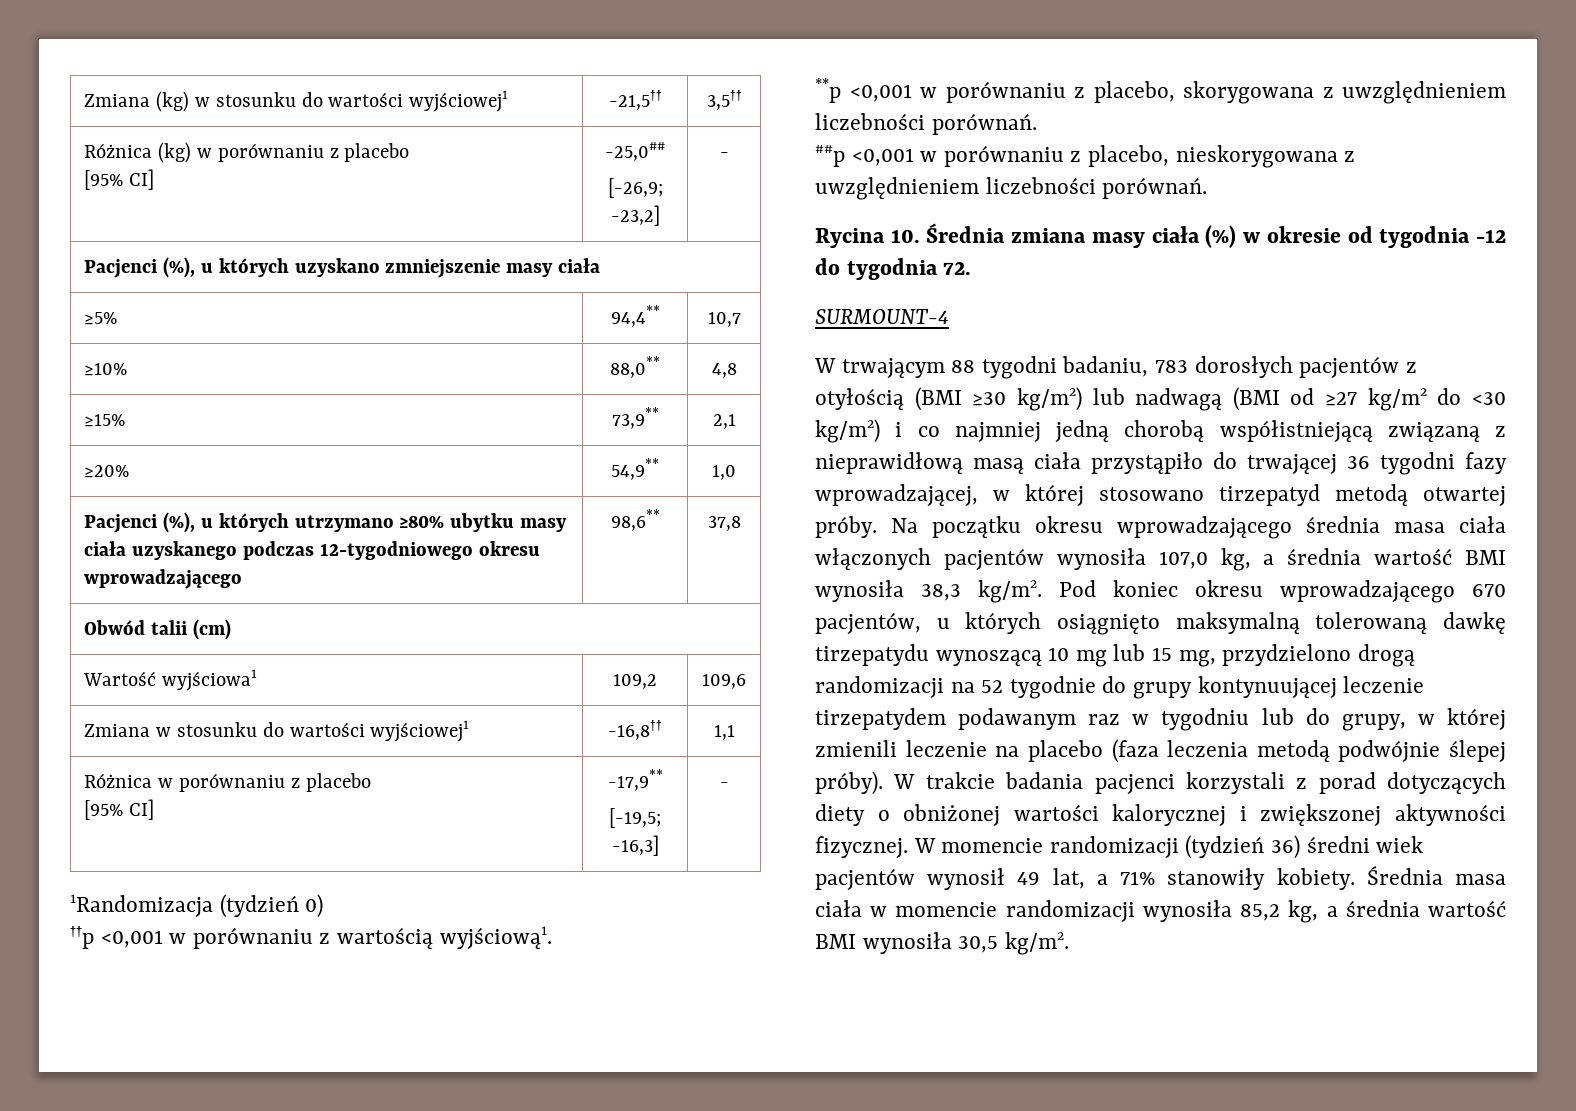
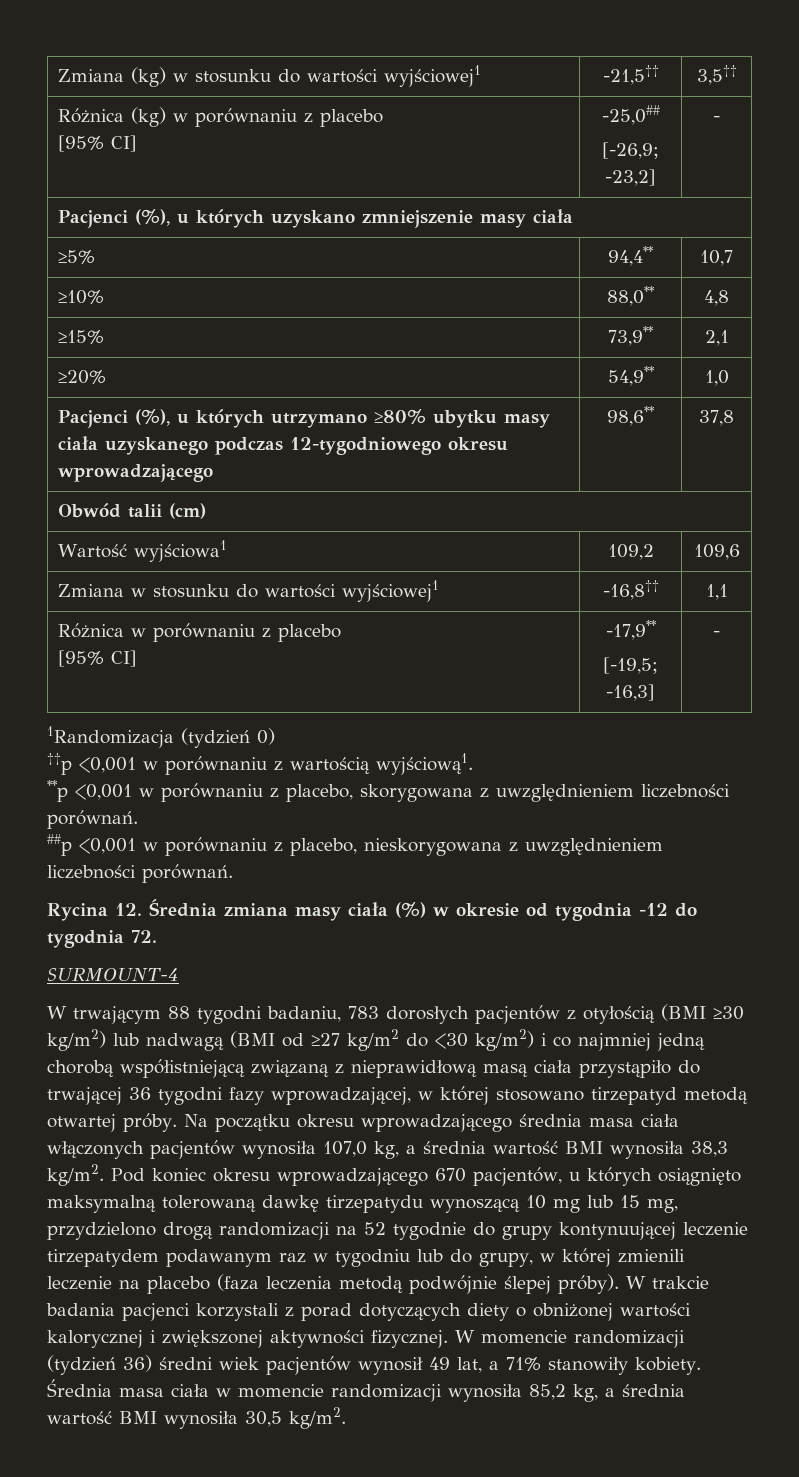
- Rycina 10. Średnia zmiana masy ciała (%) w okresie od tygodnia -12 do tygodnia 72.
+ Rycina 12. Średnia zmiana masy ciała (%) w okresie od tygodnia -12 do tygodnia 72.

